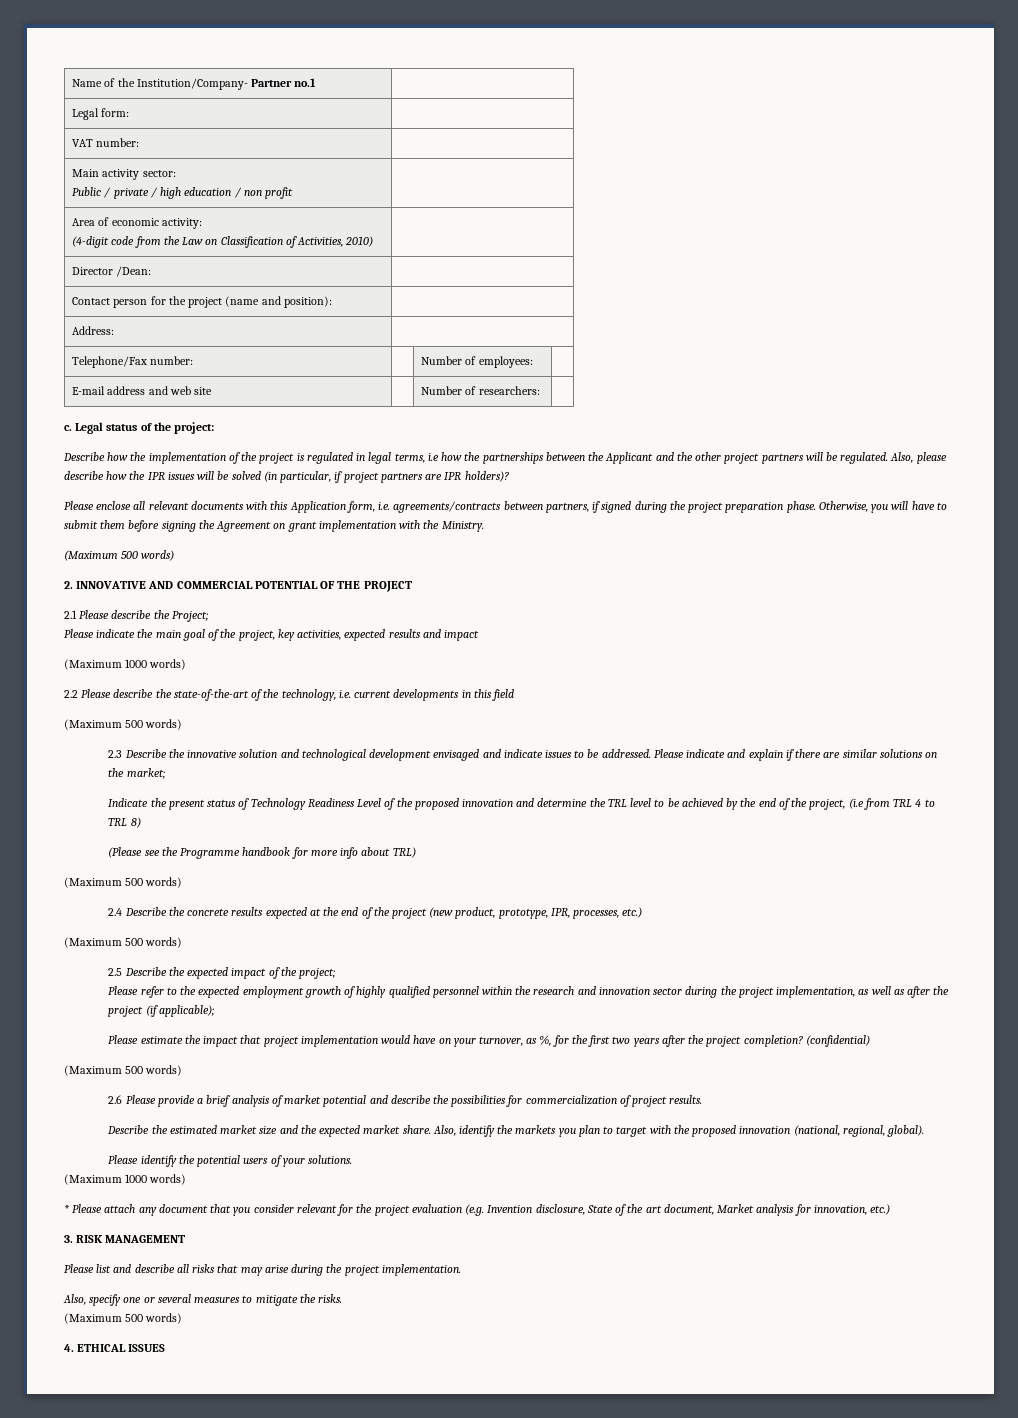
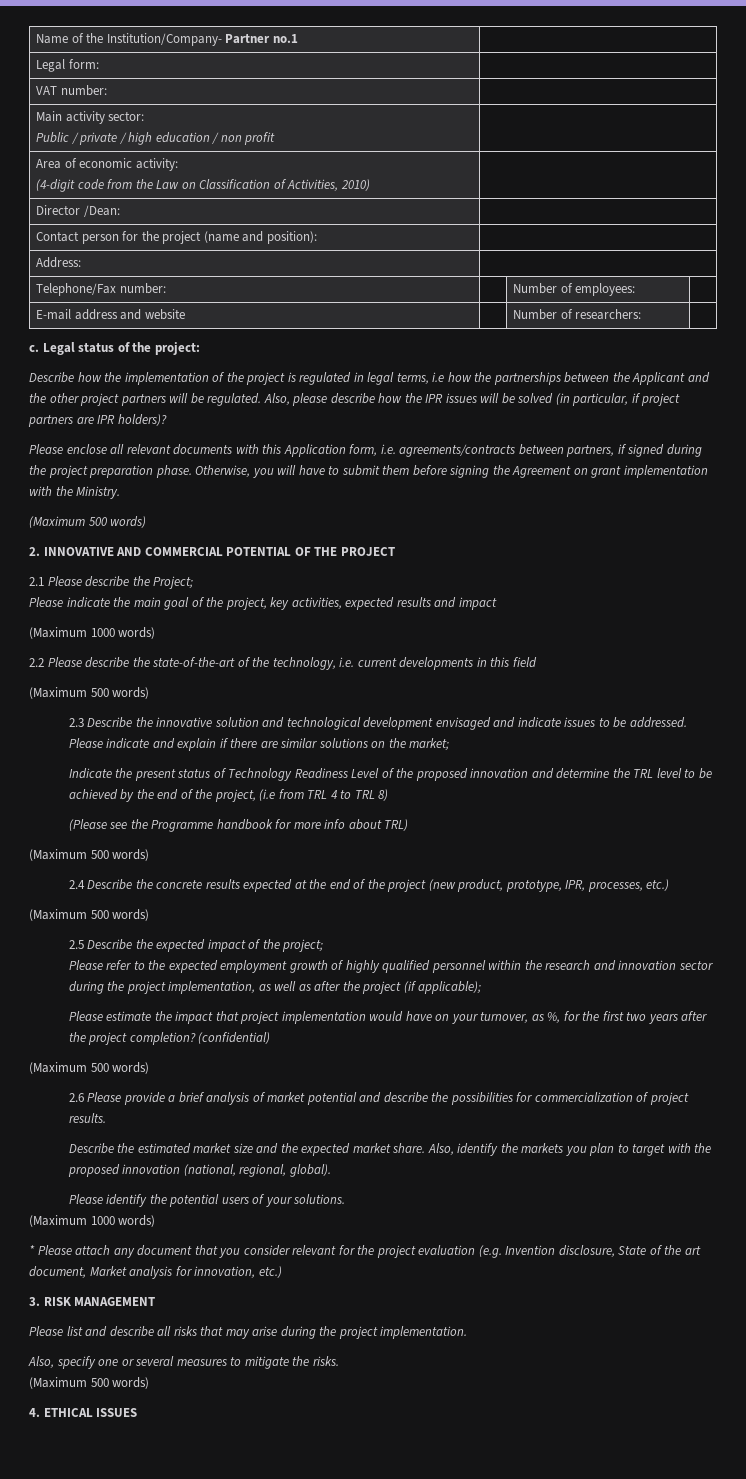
- E-mail address and web site | | Number of researchers: |
+ E-mail address and website | | Number of researchers: |

